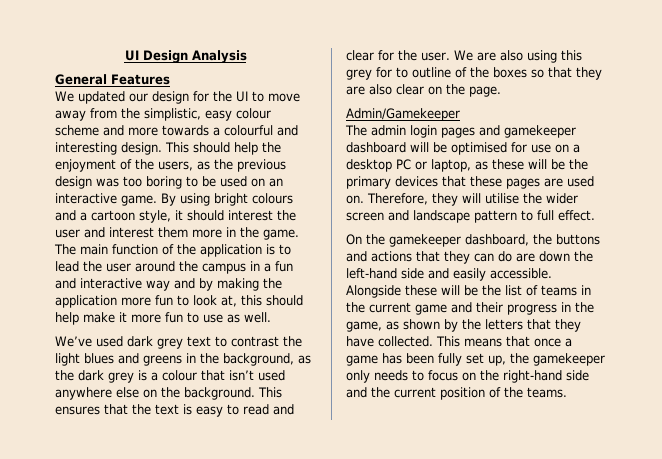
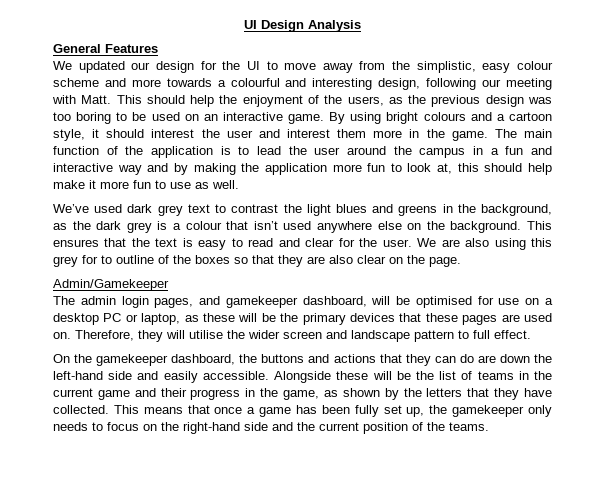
- We updated our design for the UI to move away from the simplistic, easy colour scheme and more towards a colourful and interesting design.
+ We updated our design for the UI to move away from the simplistic, easy colour scheme and more towards a colourful and interesting design, following our meeting with Matt.
- The admin login pages and gamekeeper dashboard will be optimised for use on a desktop PC or laptop, as these will be the primary devices that these pages are used on.
+ The admin login pages, and gamekeeper dashboard, will be optimised for use on a desktop PC or laptop, as these will be the primary devices that these pages are used on.

